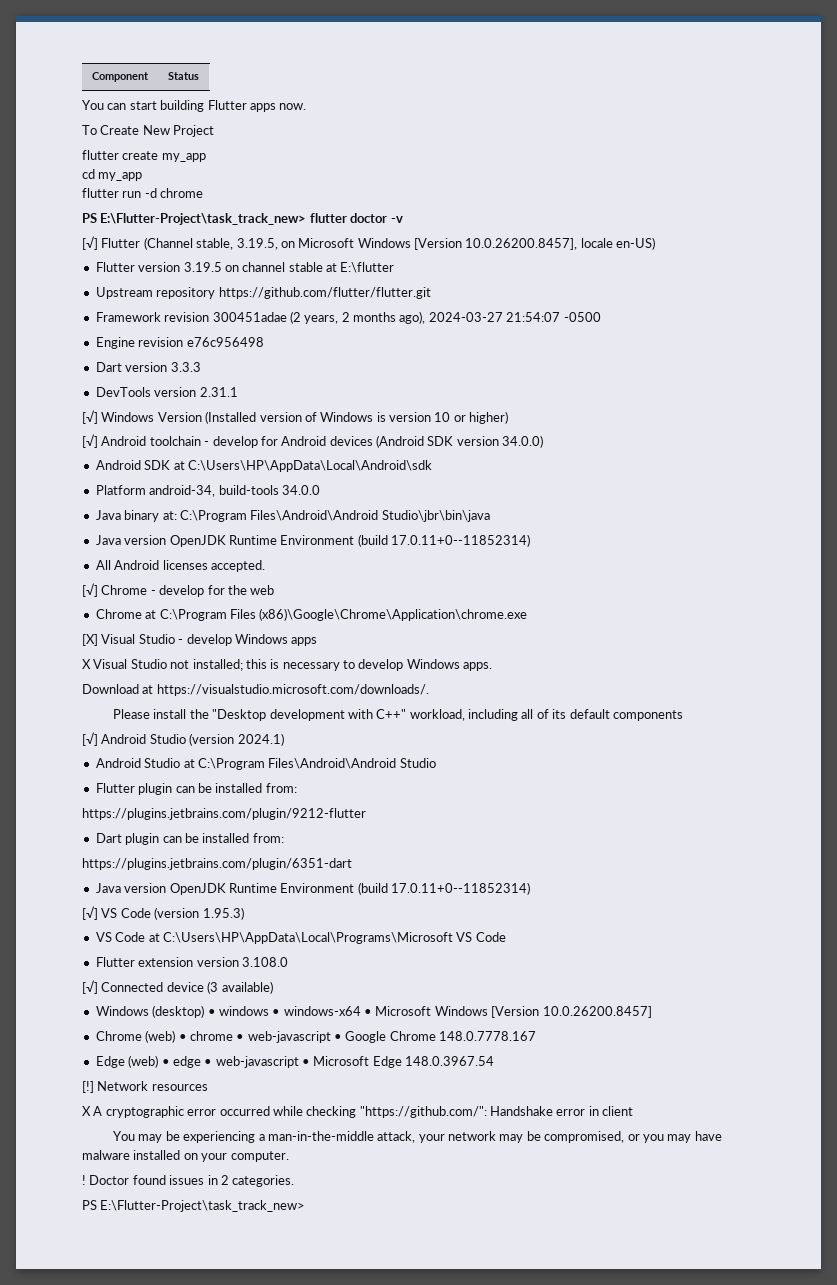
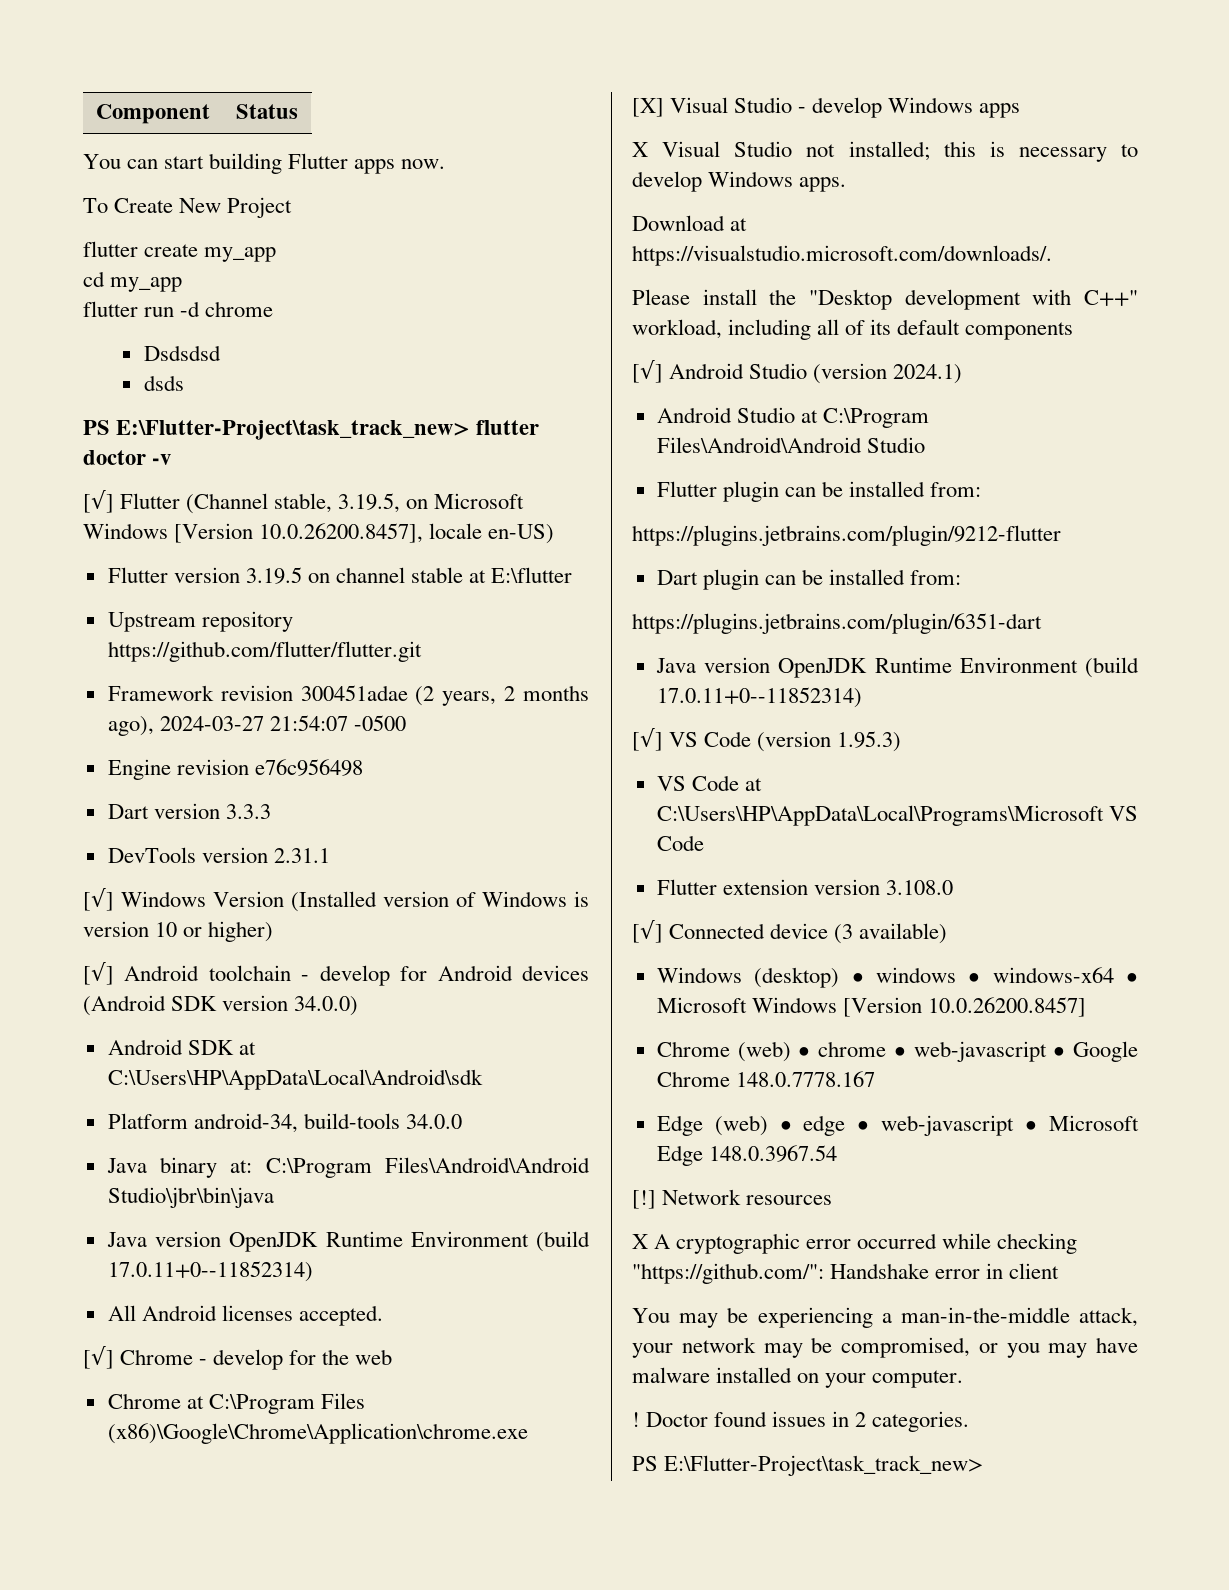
+ Dsdsdsd
+ dsds

